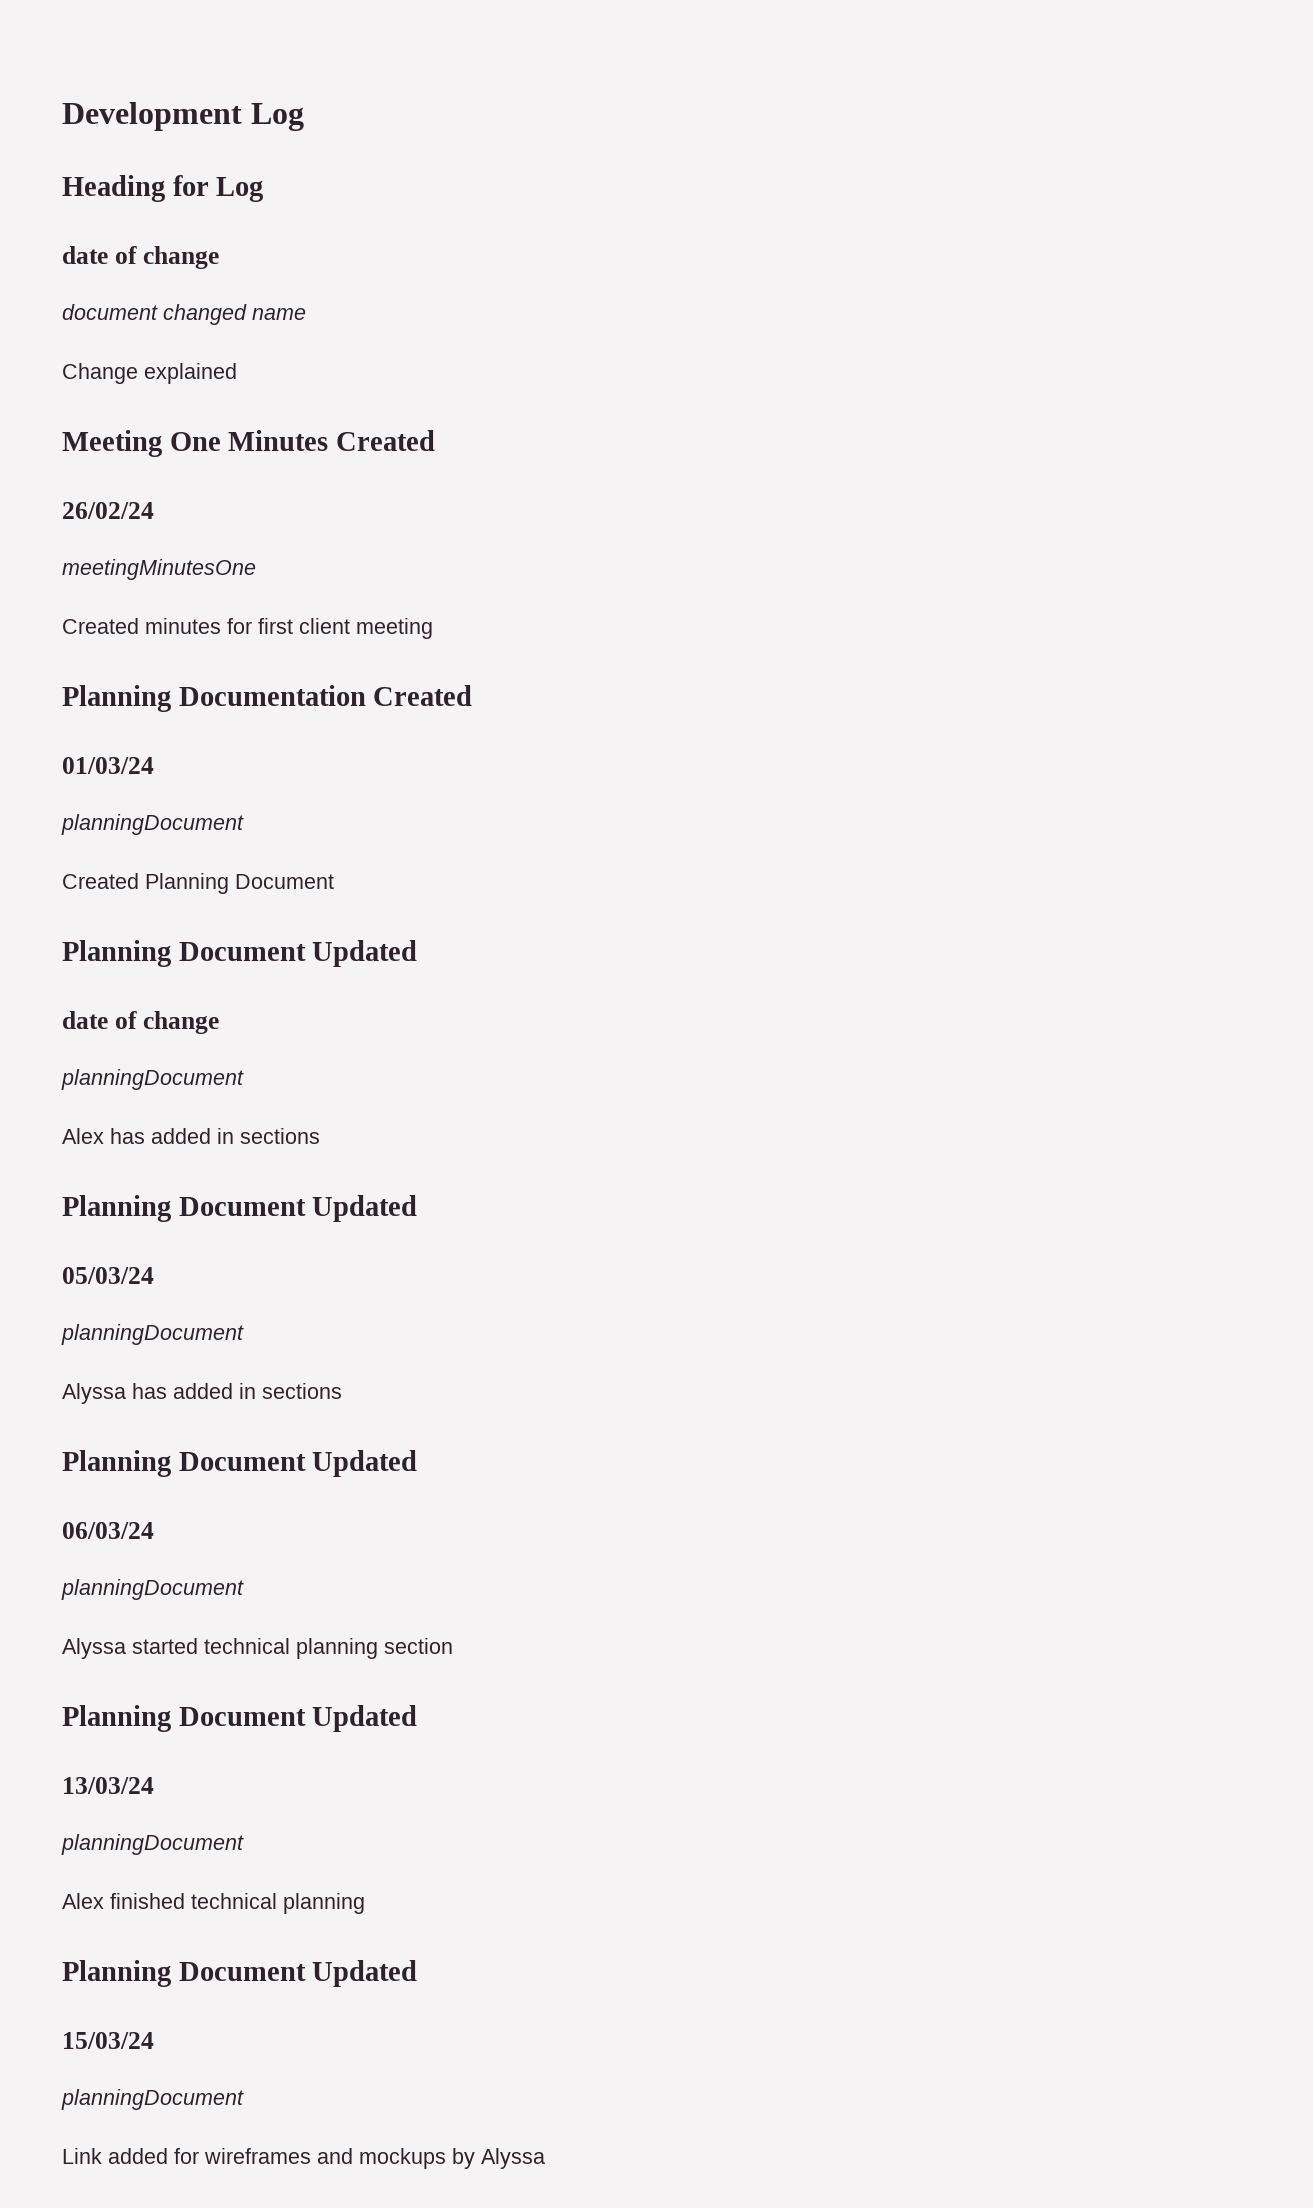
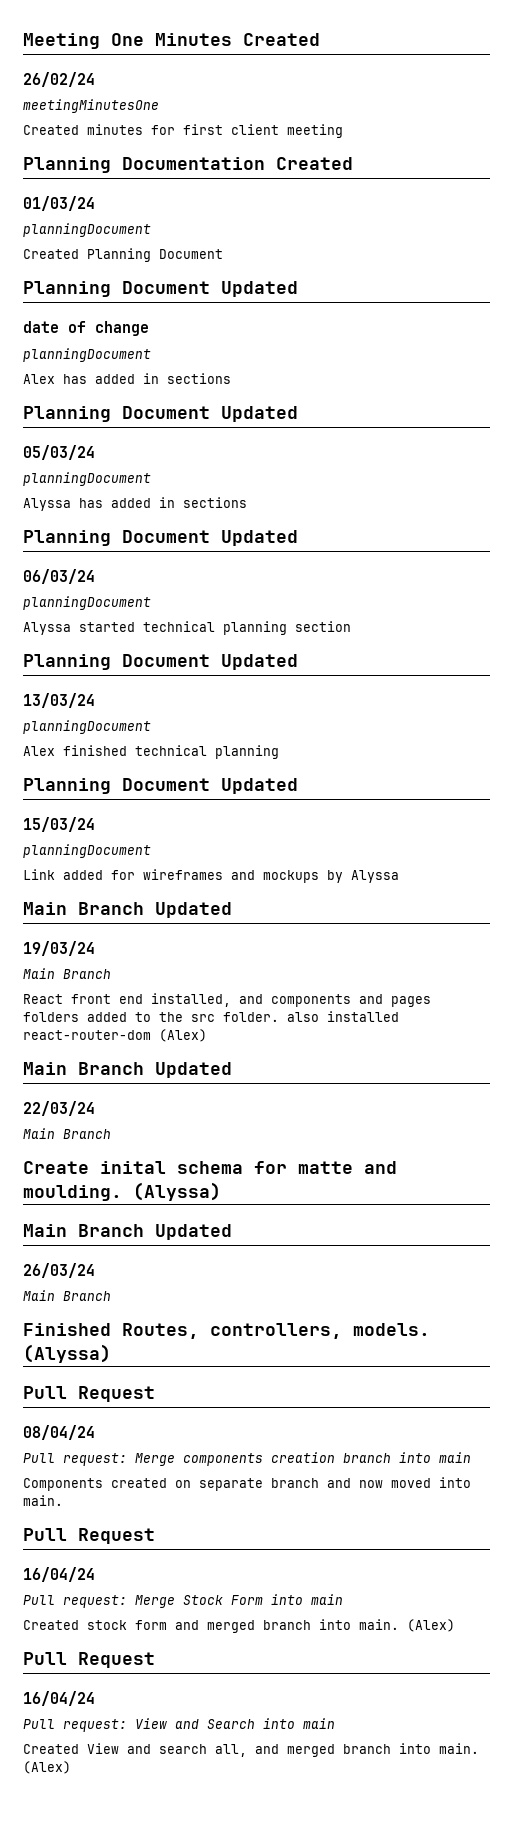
- Development Log
- Heading for Log
- date of change
- document changed name
- Change explained
  Link added for wireframes and mockups by Alyssa
+ Main Branch Updated
+ 19/03/24
+ Main Branch
+ React front end installed, and components and pages folders added to the src folder. also installed react-router-dom (Alex)
+ Main Branch Updated
+ 22/03/24
+ Main Branch
+ Create inital schema for matte and moulding. (Alyssa)
+ Main Branch Updated
+ 26/03/24
+ Main Branch
+ Finished Routes, controllers, models. (Alyssa)
+ Pull Request
+ 08/04/24
+ Pull request: Merge components creation branch into main
+ Components created on separate branch and now moved into main.
+ Pull Request
+ 16/04/24
+ Pull request: Merge Stock Form into main
+ Created stock form and merged branch into main. (Alex)
+ Pull Request
+ 16/04/24
+ Pull request: View and Search into main
+ Created View and search all, and merged branch into main. (Alex)

